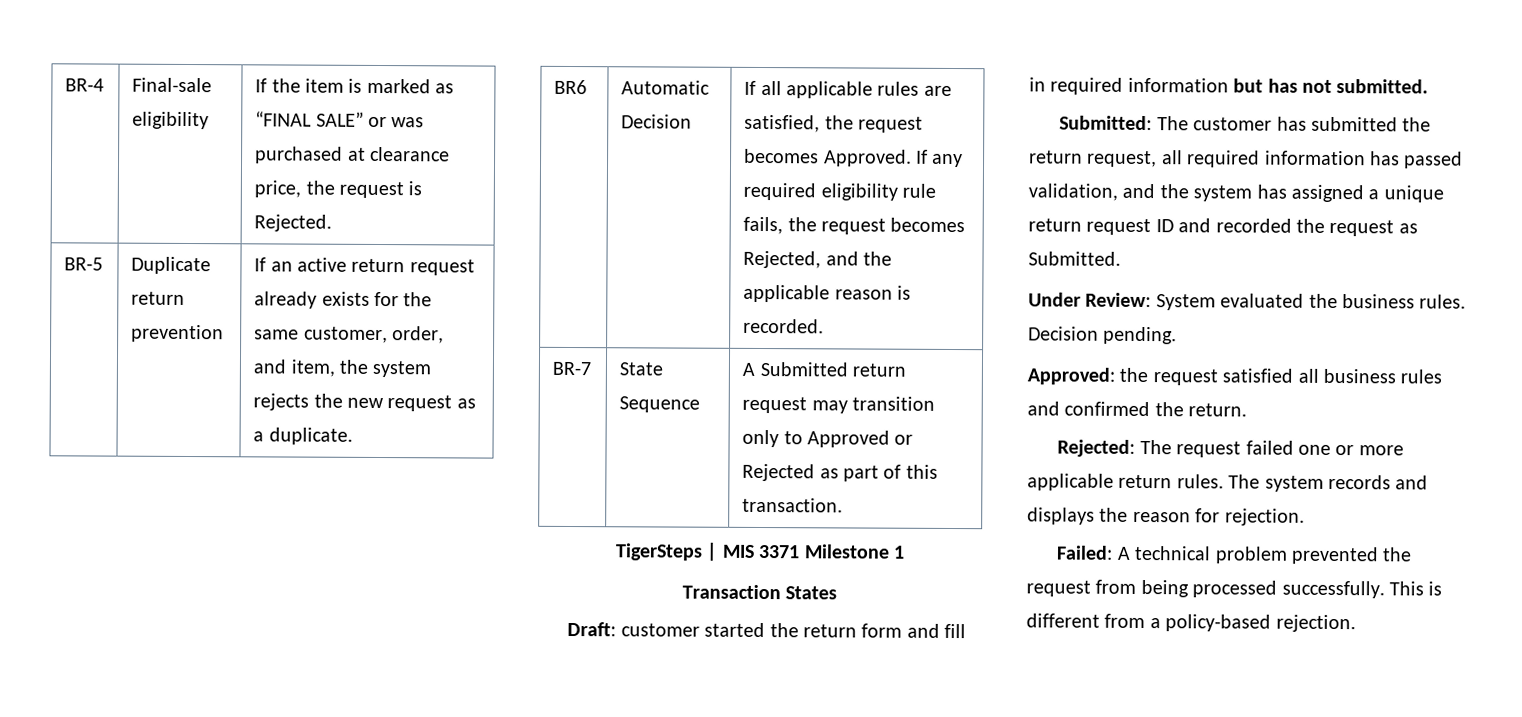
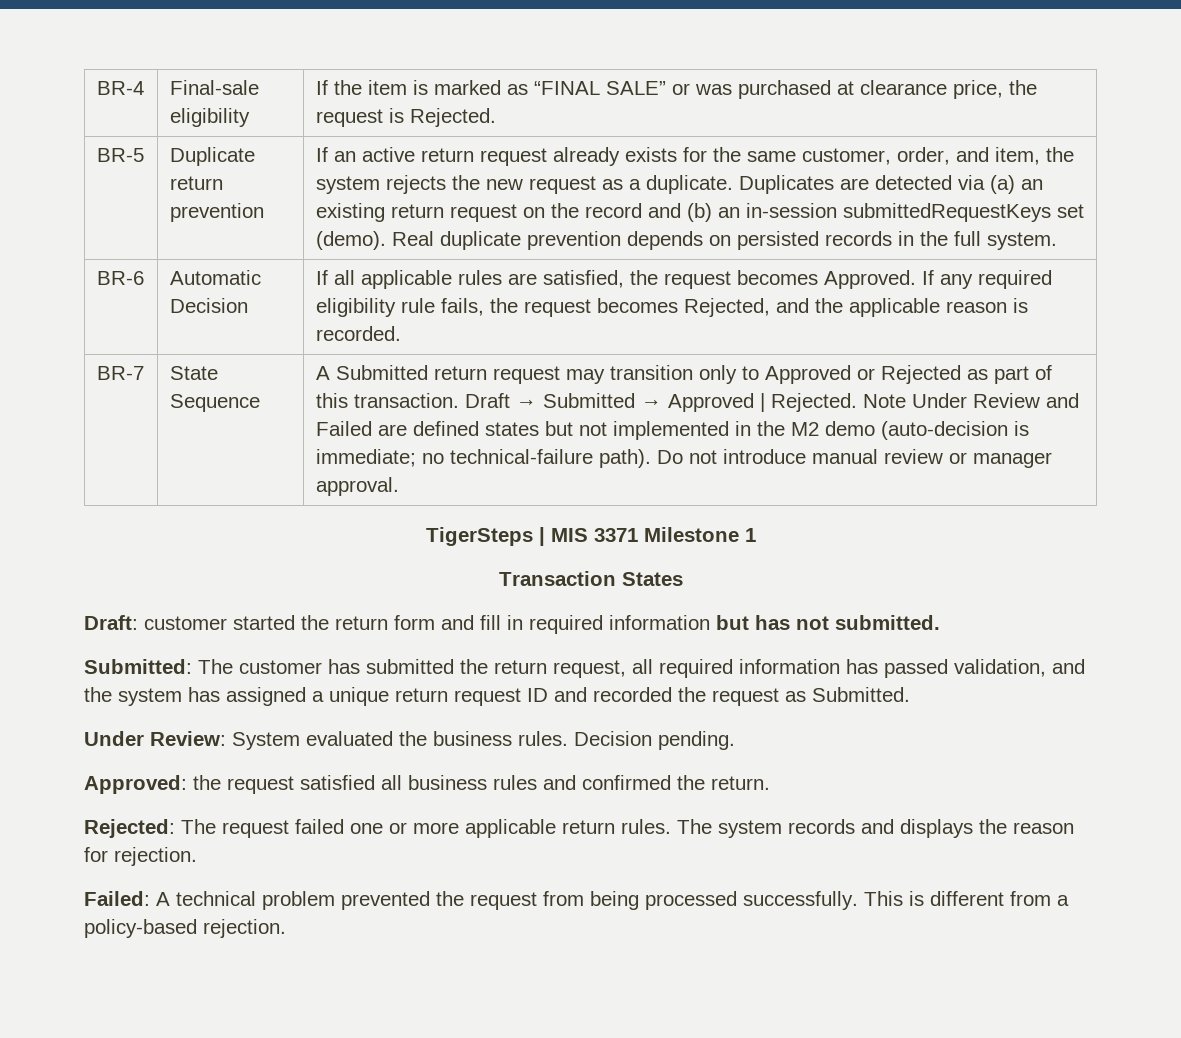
- If an active return request already exists for the same customer, order, and item, the system rejects the new request as a duplicate.
- BR6 | Automatic Decision | If all applicable rules are satisfied, the request becomes Approved. If any required eligibility rule fails, the request becomes Rejected, and the applicable reason is recorded.
+ If an active return request already exists for the same customer, order, and item, the system rejects the new request as a duplicate. Duplicates are detected via (a) an existing return request on the record and (b) an in-session submittedRequestKeys set (demo). Real duplicate prevention depends on persisted records in the full system.
+ BR-6 | Automatic Decision | If all applicable rules are satisfied, the request becomes Approved. If any required eligibility rule fails, the request becomes Rejected, and the applicable reason is recorded.
+ Draft → Submitted → Approved | Rejected. Note Under Review and Failed are defined states but not implemented in the M2 demo (auto-decision is immediate; no technical-failure path). Do not introduce manual review or manager approval.

